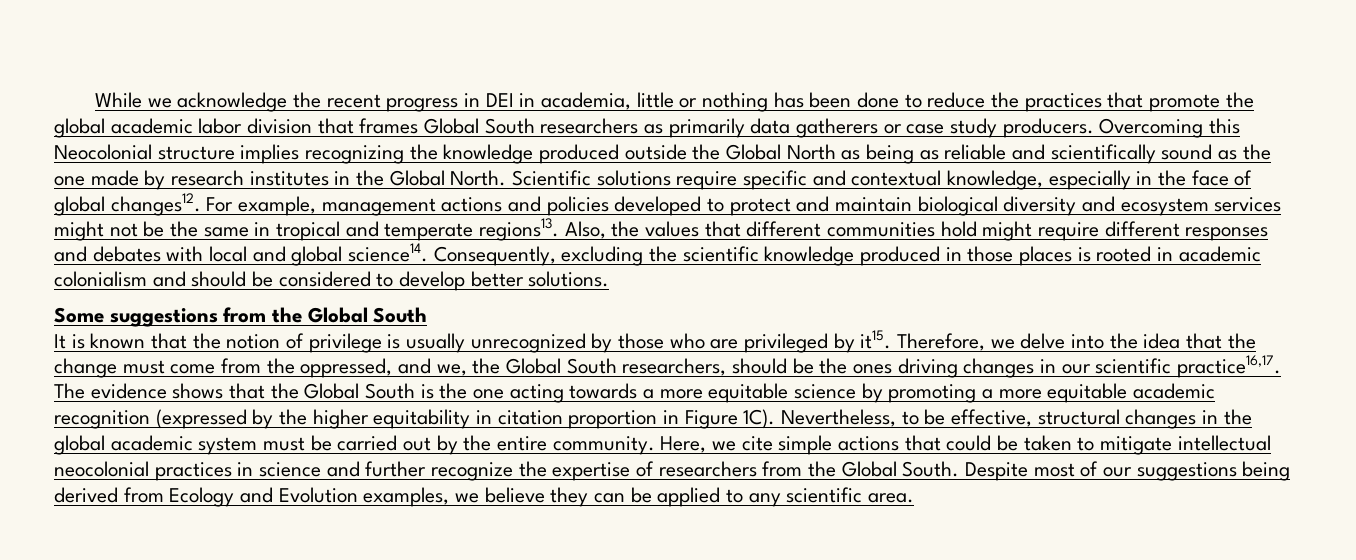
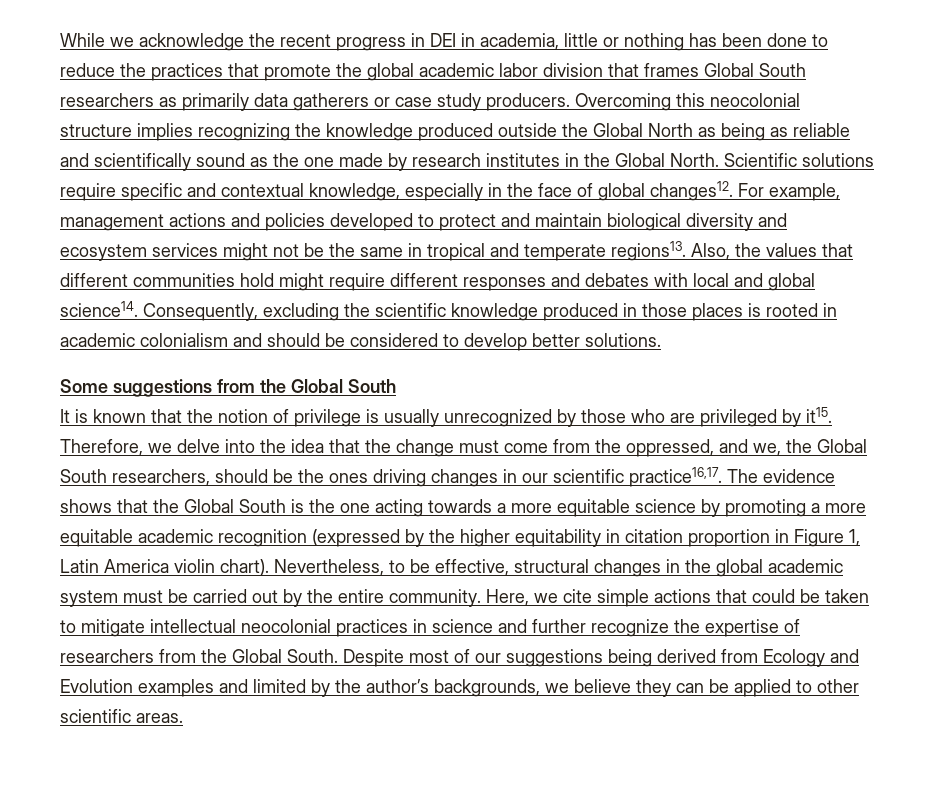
- Overcoming this Neocolonial structure implies recognizing the knowledge produced outside the Global North as being as reliable and scientifically sound as the one made by research institutes in the Global North.
+ Overcoming this neocolonial structure implies recognizing the knowledge produced outside the Global North as being as reliable and scientifically sound as the one made by research institutes in the Global North.
- The evidence shows that the Global South is the one acting towards a more equitable science by promoting a more equitable academic recognition (expressed by the higher equitability in citation proportion in Figure 1C).
+ The evidence shows that the Global South is the one acting towards a more equitable science by promoting a more equitable academic recognition (expressed by the higher equitability in citation proportion in Figure 1, Latin America violin chart).
- Despite most of our suggestions being derived from Ecology and Evolution examples, we believe they can be applied to any scientific area.
+ Despite most of our suggestions being derived from Ecology and Evolution examples and limited by the author’s backgrounds, we believe they can be applied to other scientific areas.

